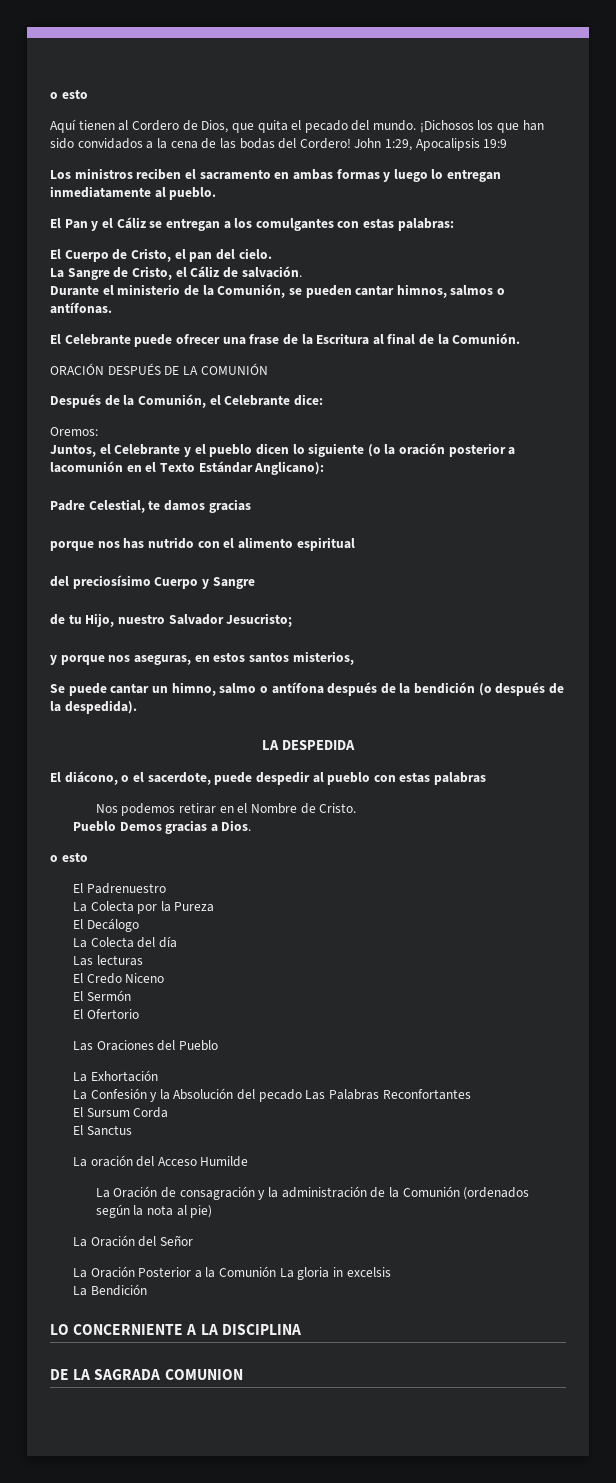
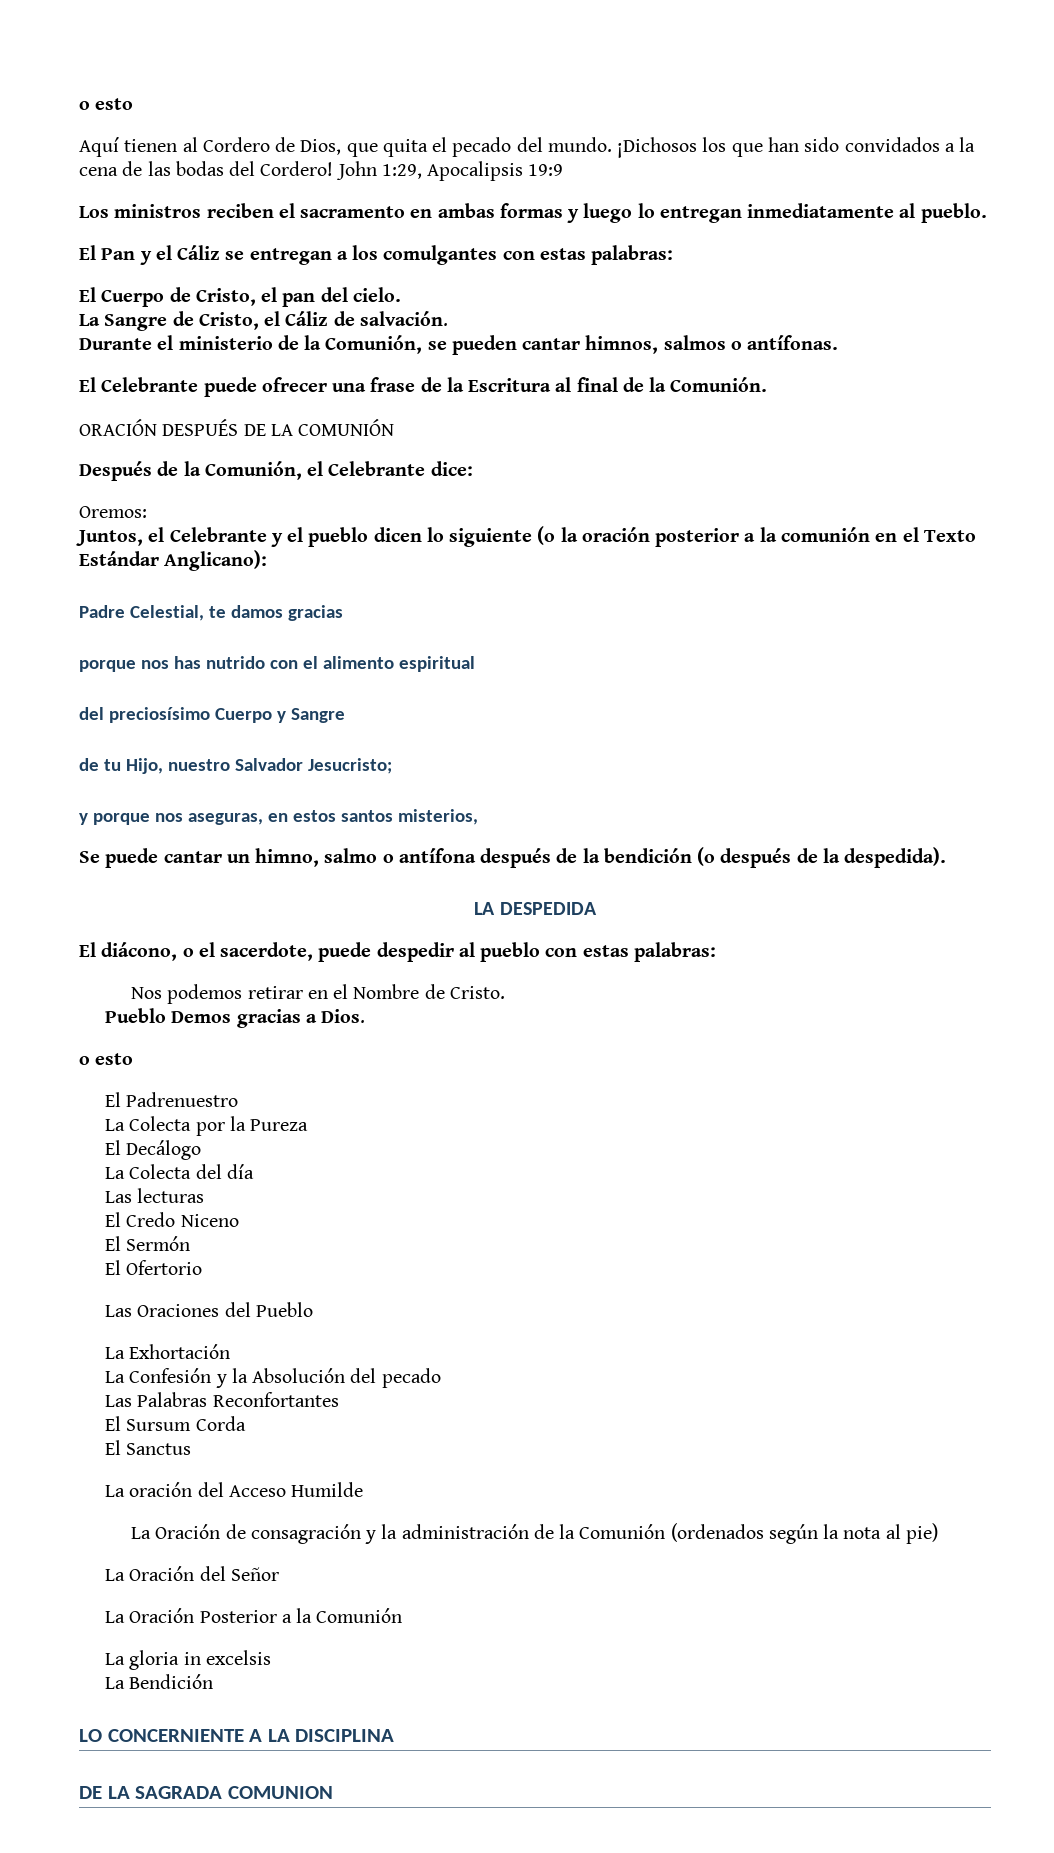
- Juntos, el Celebrante y el pueblo dicen lo siguiente (o la oración posterior a lacomunión en el Texto Estándar Anglicano):
+ Juntos, el Celebrante y el pueblo dicen lo siguiente (o la oración posterior a la comunión en el Texto Estándar Anglicano):
- El diácono, o el sacerdote, puede despedir al pueblo con estas palabras
+ El diácono, o el sacerdote, puede despedir al pueblo con estas palabras:
- La Confesión y la Absolución del pecado Las Palabras Reconfortantes
+ La Confesión y la Absolución del pecado
+ Las Palabras Reconfortantes
- La Oración Posterior a la Comunión La gloria in excelsis
+ La Oración Posterior a la Comunión
+ La gloria in excelsis

